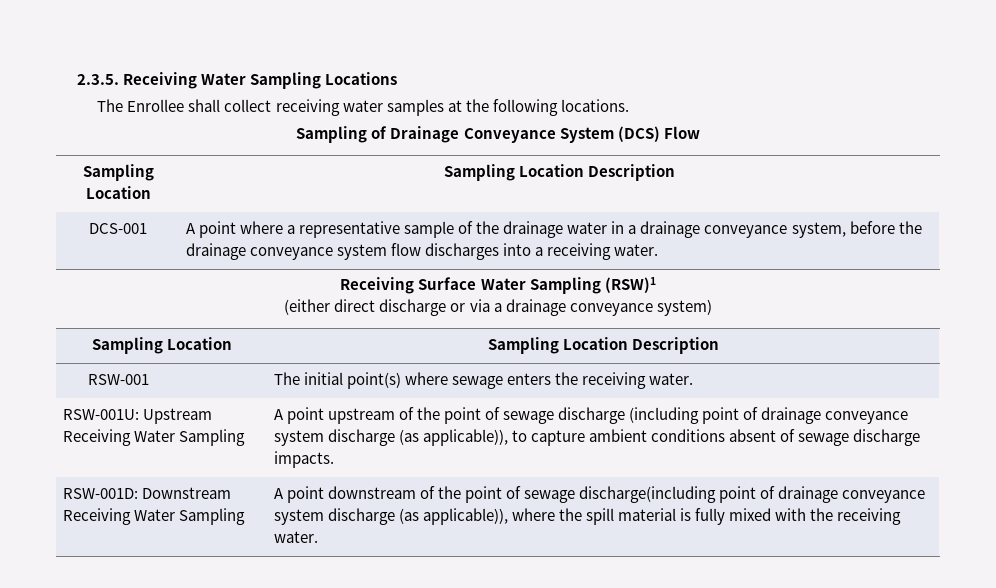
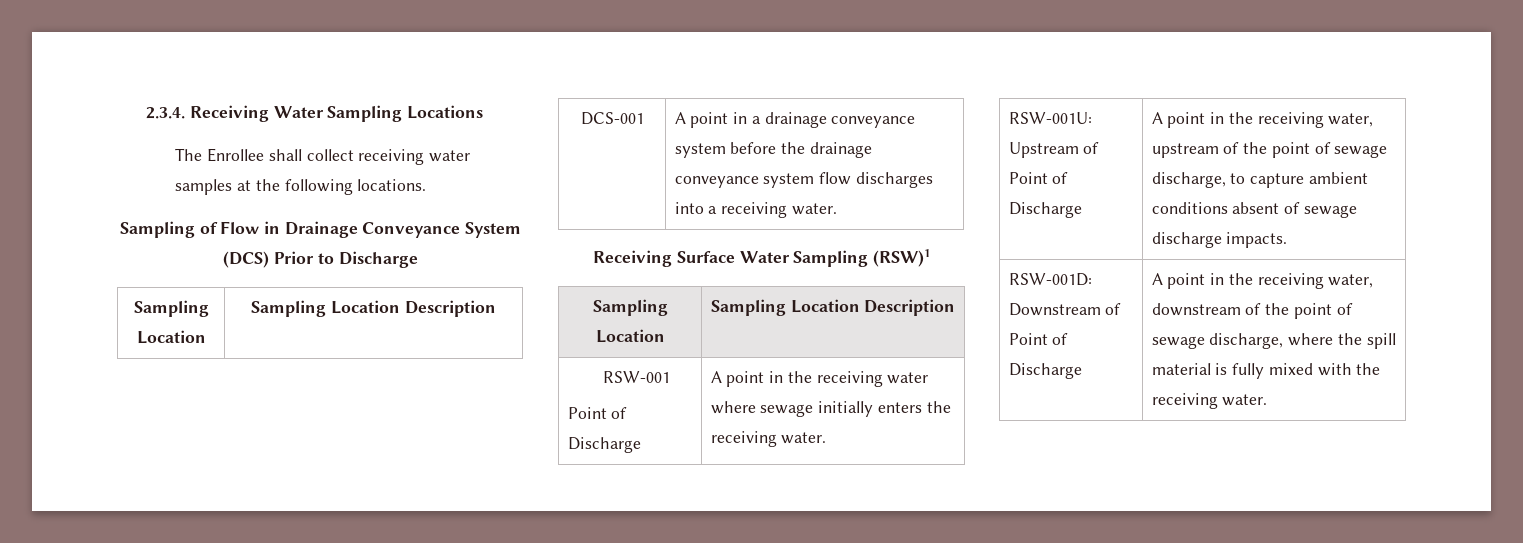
- 2.3.5. Receiving Water Sampling Locations
+ 2.3.4. Receiving Water Sampling Locations
- Sampling of Drainage Conveyance System (DCS) Flow
+ Sampling of Flow in Drainage Conveyance System (DCS) Prior to Discharge
- DCS-001 | A point where a representative sample of the drainage water in a drainage conveyance system, before the drainage conveyance system flow discharges into a receiving water.
+ DCS-001 | A point in a drainage conveyance system before the drainage conveyance system flow discharges into a receiving water.
- (either direct discharge or via a drainage conveyance system)
- RSW-001 | The initial point(s) where sewage enters the receiving water.
+ RSW-001
+ Point of Discharge | A point in the receiving water where sewage initially enters the receiving water.
- RSW-001U: Upstream Receiving Water Sampling | A point upstream of the point of sewage discharge (including point of drainage conveyance system discharge (as applicable)), to capture ambient conditions absent of sewage discharge impacts.
+ RSW-001U: Upstream of Point of Discharge | A point in the receiving water, upstream of the point of sewage discharge, to capture ambient conditions absent of sewage discharge impacts.
- RSW-001D: Downstream Receiving Water Sampling | A point downstream of the point of sewage discharge(including point of drainage conveyance system discharge (as applicable)), where the spill material is fully mixed with the receiving water.
+ RSW-001D: Downstream of Point of Discharge | A point in the receiving water, downstream of the point of sewage discharge, where the spill material is fully mixed with the receiving water.

